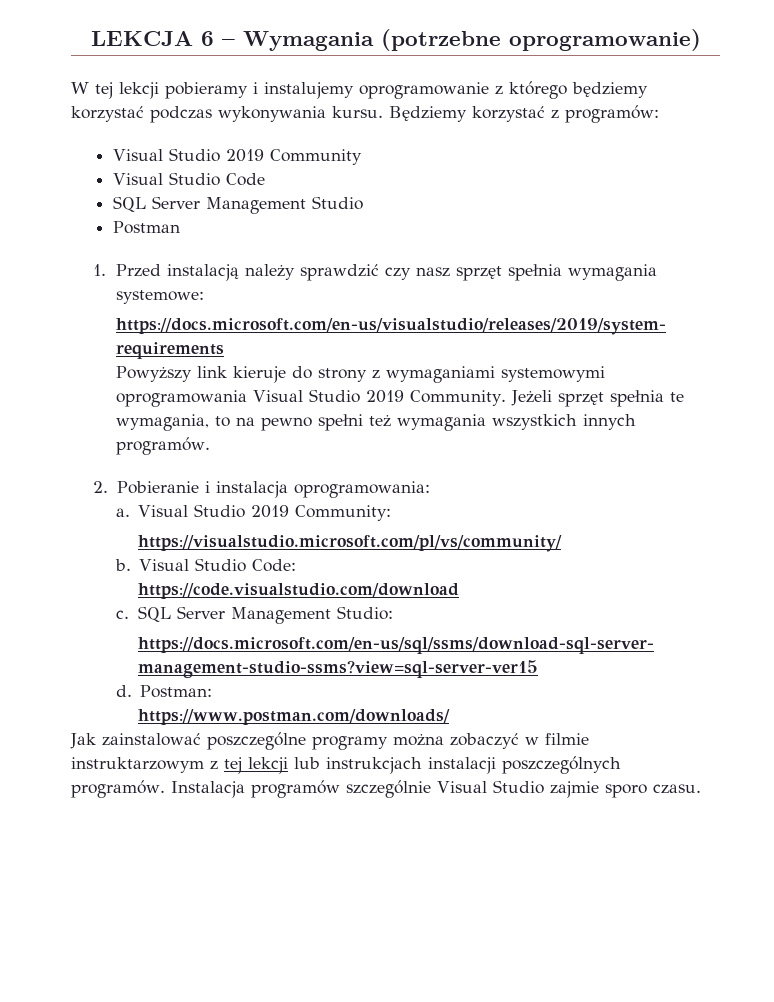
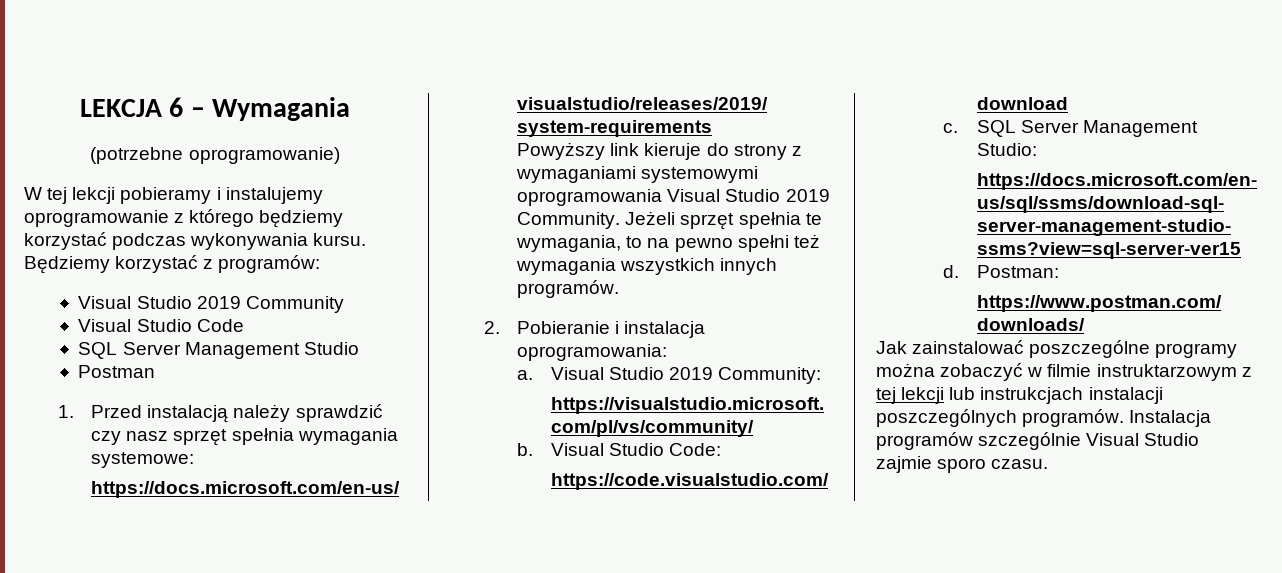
- LEKCJA 6 – Wymagania (potrzebne oprogramowanie)
+ LEKCJA 6 – Wymagania
+ (potrzebne oprogramowanie)

